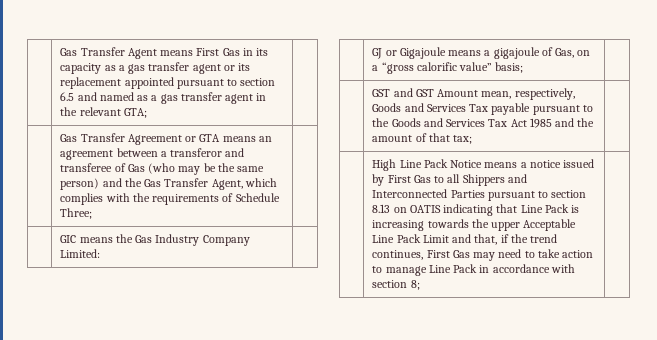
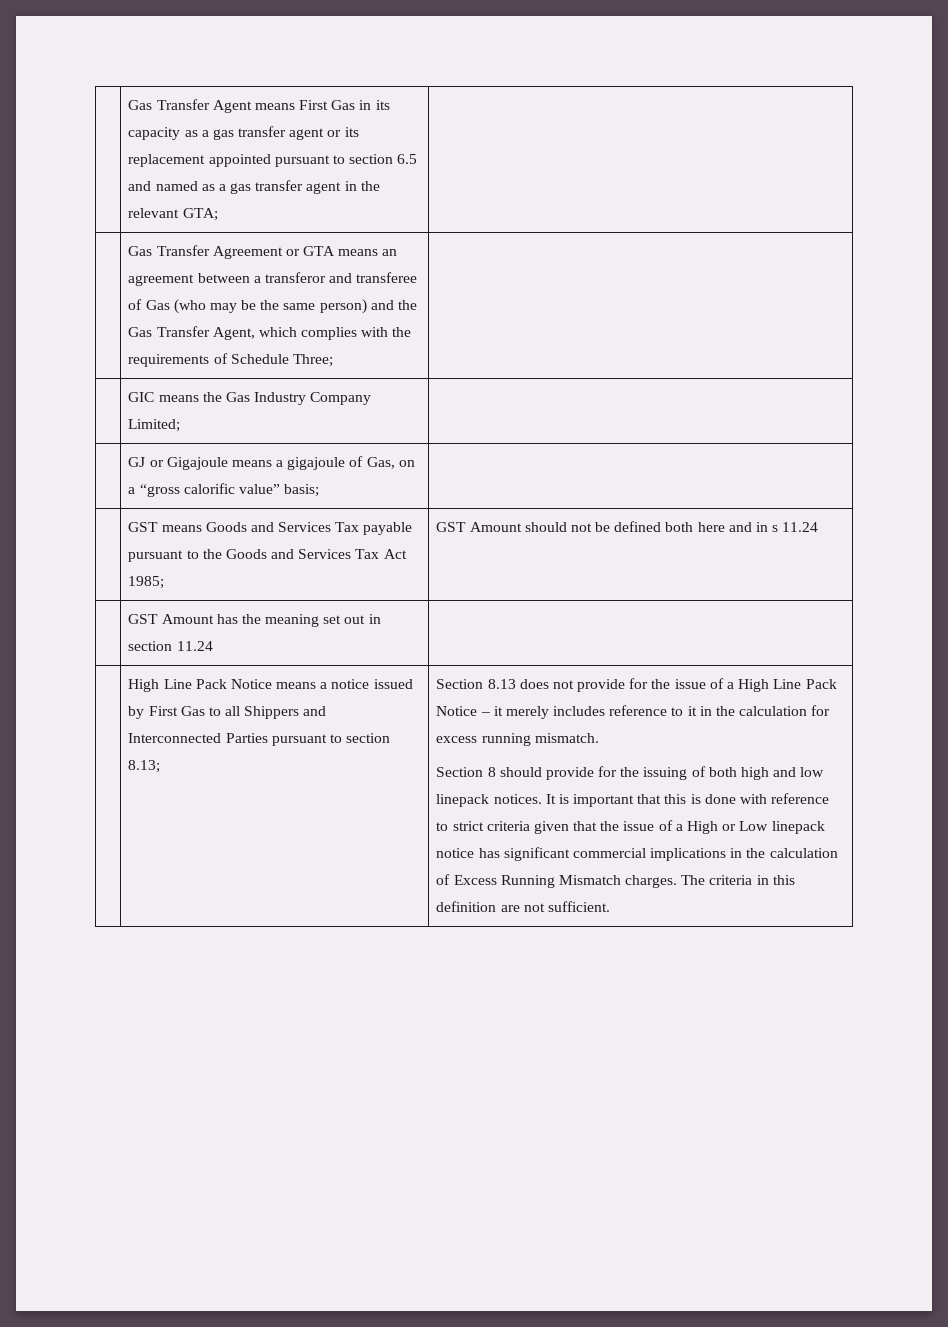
- | GIC means the Gas Industry Company Limited: |
+ | GIC means the Gas Industry Company Limited; |
- | GST and GST Amount mean, respectively, Goods and Services Tax payable pursuant to the Goods and Services Tax Act 1985 and the amount of that tax; |
+ | GST means Goods and Services Tax payable pursuant to the Goods and Services Tax Act 1985; | GST Amount should not be defined both here and in s 11.24
+ | GST Amount has the meaning set out in section 11.24 |
- High Line Pack Notice means a notice issued by First Gas to all Shippers and Interconnected Parties pursuant to section 8.13 on OATIS indicating that Line Pack is increasing towards the upper Acceptable Line Pack Limit and that, if the trend continues, First Gas may need to take action to manage Line Pack in accordance with section 8;
+ High Line Pack Notice means a notice issued by First Gas to all Shippers and Interconnected Parties pursuant to section 8.13; | Section 8.13 does not provide for the issue of a High Line Pack Notice – it merely includes reference to it in the calculation for excess running mismatch.
+ Section 8 should provide for the issuing of both high and low linepack notices. It is important that this is done with reference to strict criteria given that the issue of a High or Low linepack notice has significant commercial implications in the calculation of Excess Running Mismatch charges. The criteria in this definition are not sufficient.

